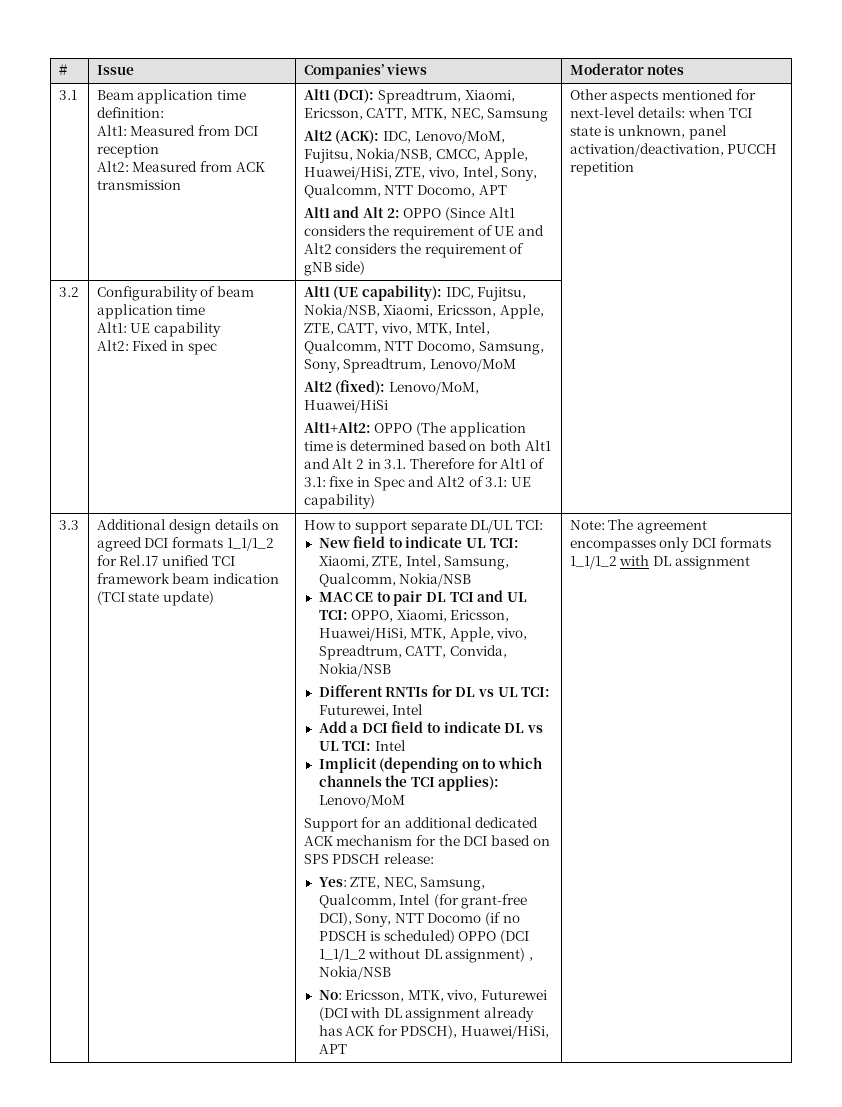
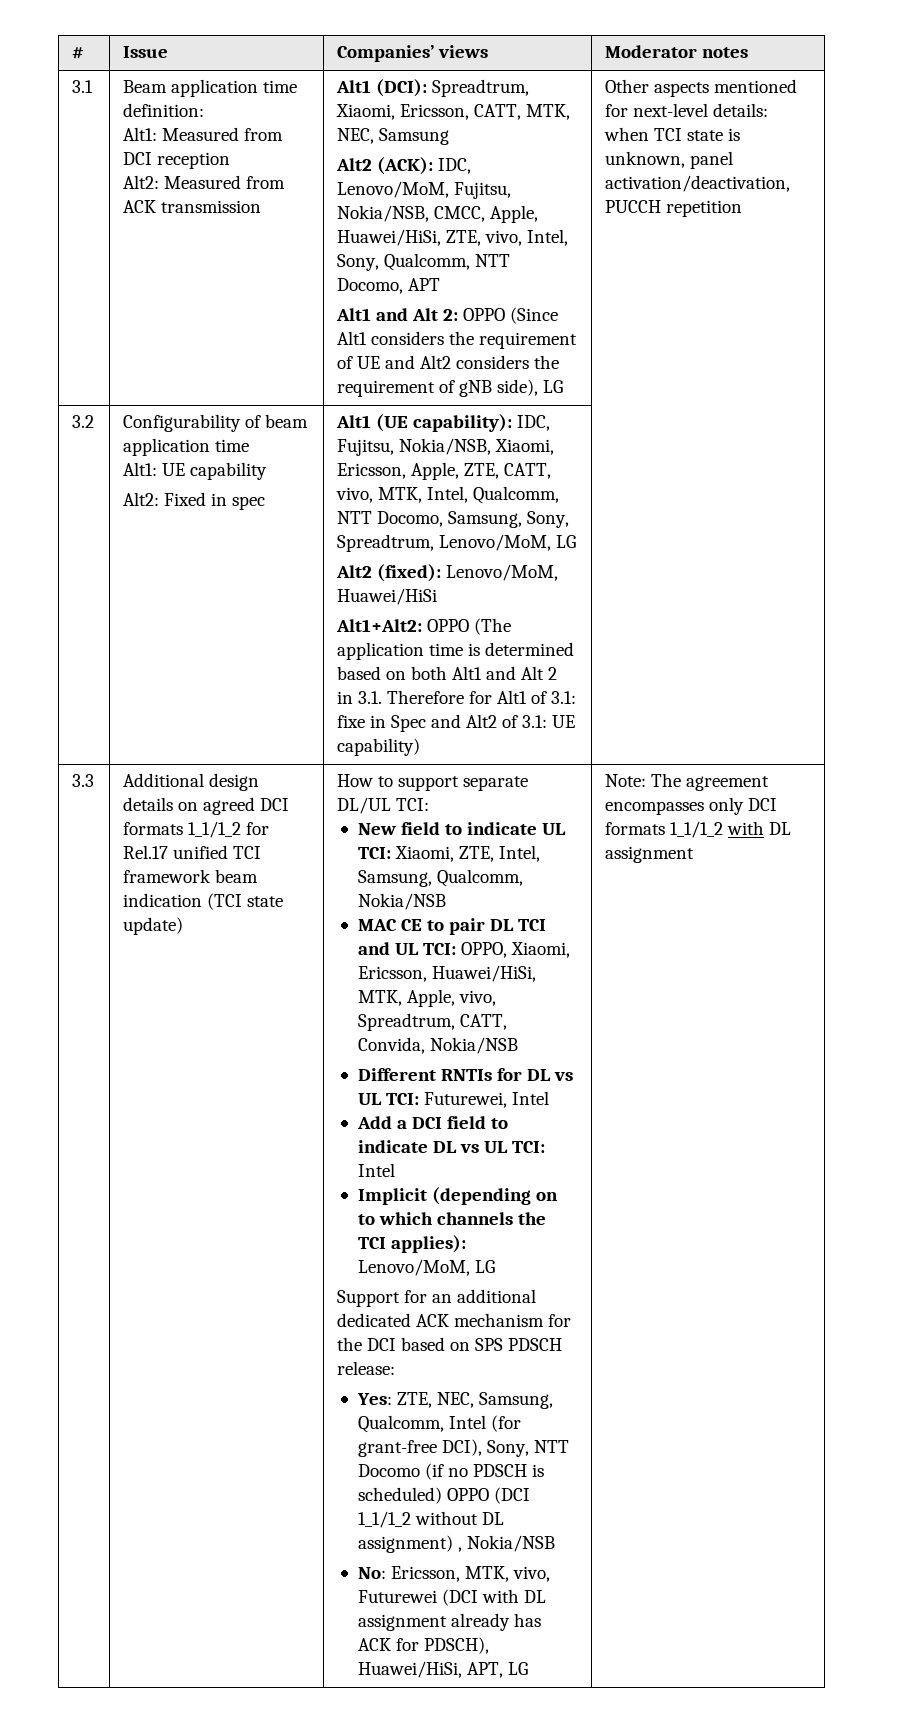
- Alt1 and Alt 2: OPPO (Since Alt1 considers the requirement of UE and Alt2 considers the requirement of gNB side)
+ Alt1 and Alt 2: OPPO (Since Alt1 considers the requirement of UE and Alt2 considers the requirement of gNB side), LG
- Alt1 (UE capability): IDC, Fujitsu, Nokia/NSB, Xiaomi, Ericsson, Apple, ZTE, CATT, vivo, MTK, Intel, Qualcomm, NTT Docomo, Samsung, Sony, Spreadtrum, Lenovo/MoM
+ Alt1 (UE capability): IDC, Fujitsu, Nokia/NSB, Xiaomi, Ericsson, Apple, ZTE, CATT, vivo, MTK, Intel, Qualcomm, NTT Docomo, Samsung, Sony, Spreadtrum, Lenovo/MoM, LG
- Implicit (depending on to which channels the TCI applies): Lenovo/MoM
+ Implicit (depending on to which channels the TCI applies): Lenovo/MoM, LG
- No: Ericsson, MTK, vivo, Futurewei (DCI with DL assignment already has ACK for PDSCH), Huawei/HiSi, APT
+ No: Ericsson, MTK, vivo, Futurewei (DCI with DL assignment already has ACK for PDSCH), Huawei/HiSi, APT, LG

